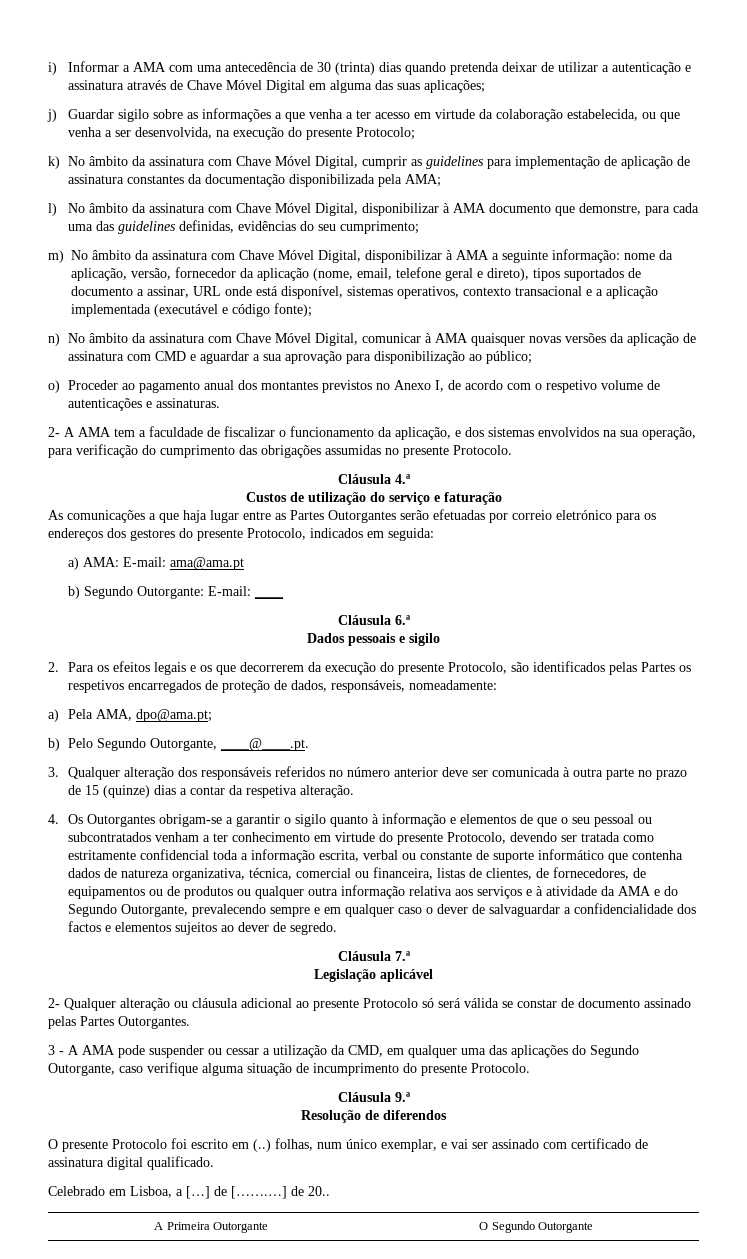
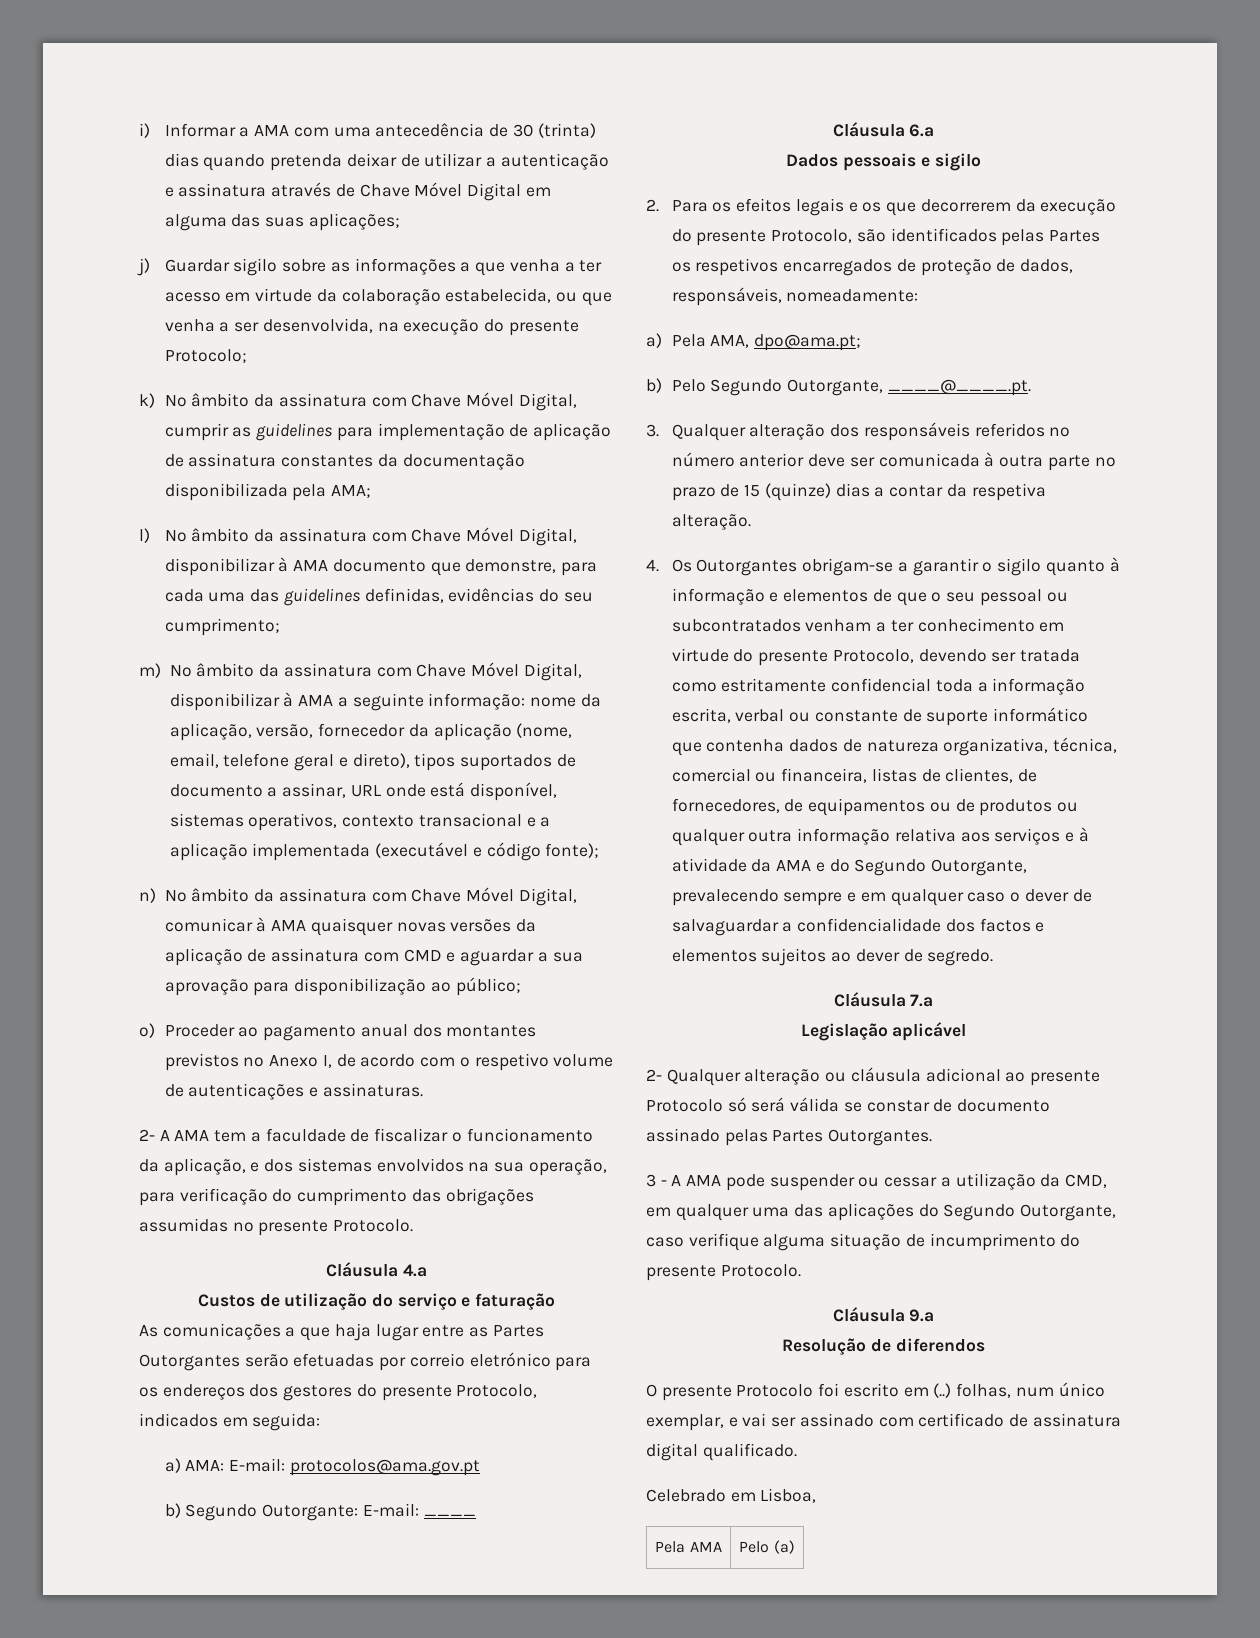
- a) AMA: E-mail: ama@ama.pt
+ a) AMA: E-mail: protocolos@ama.gov.pt
- Celebrado em Lisboa, a […] de […….…] de 20..
- A Primeira Outorgante | O Segundo Outorgante
+ Celebrado em Lisboa,
+ Pela AMA | Pelo (a)

